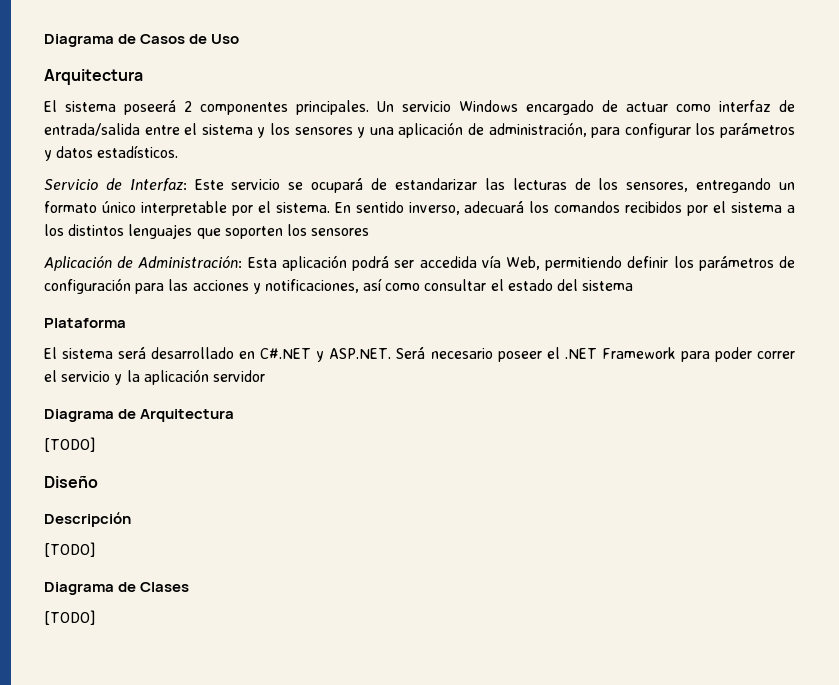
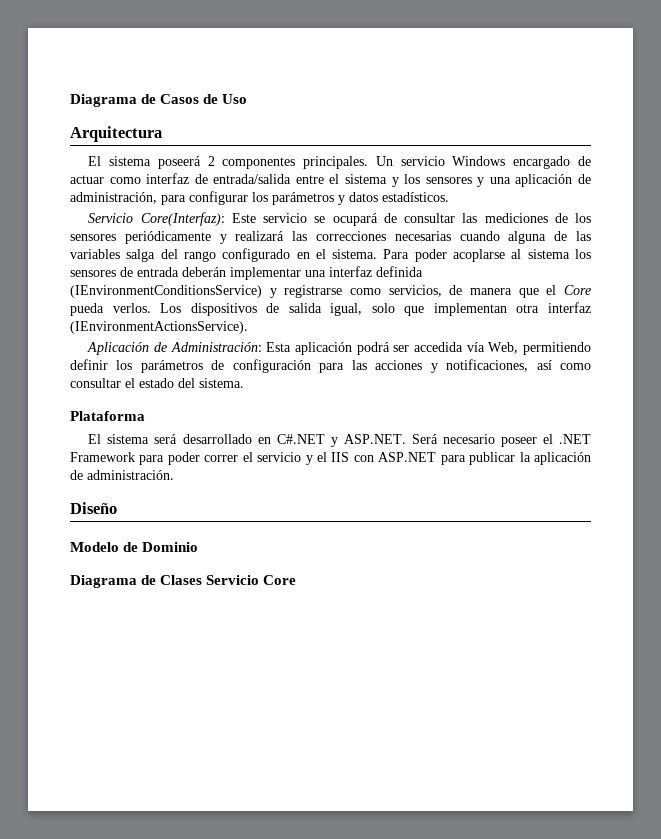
- Servicio de Interfaz: Este servicio se ocupará de estandarizar las lecturas de los sensores, entregando un formato único interpretable por el sistema. En sentido inverso, adecuará los comandos recibidos por el sistema a los distintos lenguajes que soporten los sensores
+ Servicio Core(Interfaz): Este servicio se ocupará de consultar las mediciones de los sensores periódicamente y realizará las correcciones necesarias cuando alguna de las variables salga del rango configurado en el sistema. Para poder acoplarse al sistema los sensores de entrada deberán implementar una interfaz definida (IEnvironmentConditionsService) y registrarse como servicios, de manera que el Core pueda verlos. Los dispositivos de salida igual, solo que implementan otra interfaz (IEnvironmentActionsService).
- Aplicación de Administración: Esta aplicación podrá ser accedida vía Web, permitiendo definir los parámetros de configuración para las acciones y notificaciones, así como consultar el estado del sistema
+ Aplicación de Administración: Esta aplicación podrá ser accedida vía Web, permitiendo definir los parámetros de configuración para las acciones y notificaciones, así como consultar el estado del sistema.
- El sistema será desarrollado en C#.NET y ASP.NET. Será necesario poseer el .NET Framework para poder correr el servicio y la aplicación servidor
- Diagrama de Arquitectura
- [TODO]
+ El sistema será desarrollado en C#.NET y ASP.NET. Será necesario poseer el .NET Framework para poder correr el servicio y el IIS con ASP.NET para publicar la aplicación de administración.
  Diseño
- Descripción
- [TODO]
+ Modelo de Dominio
- Diagrama de Clases
- [TODO]
+ Diagrama de Clases Servicio Core

